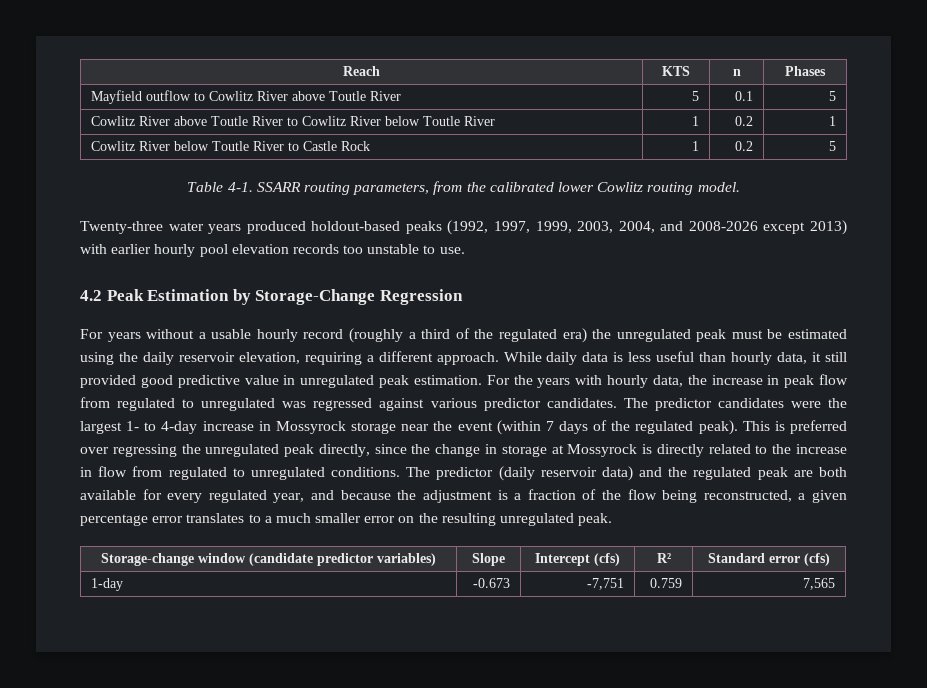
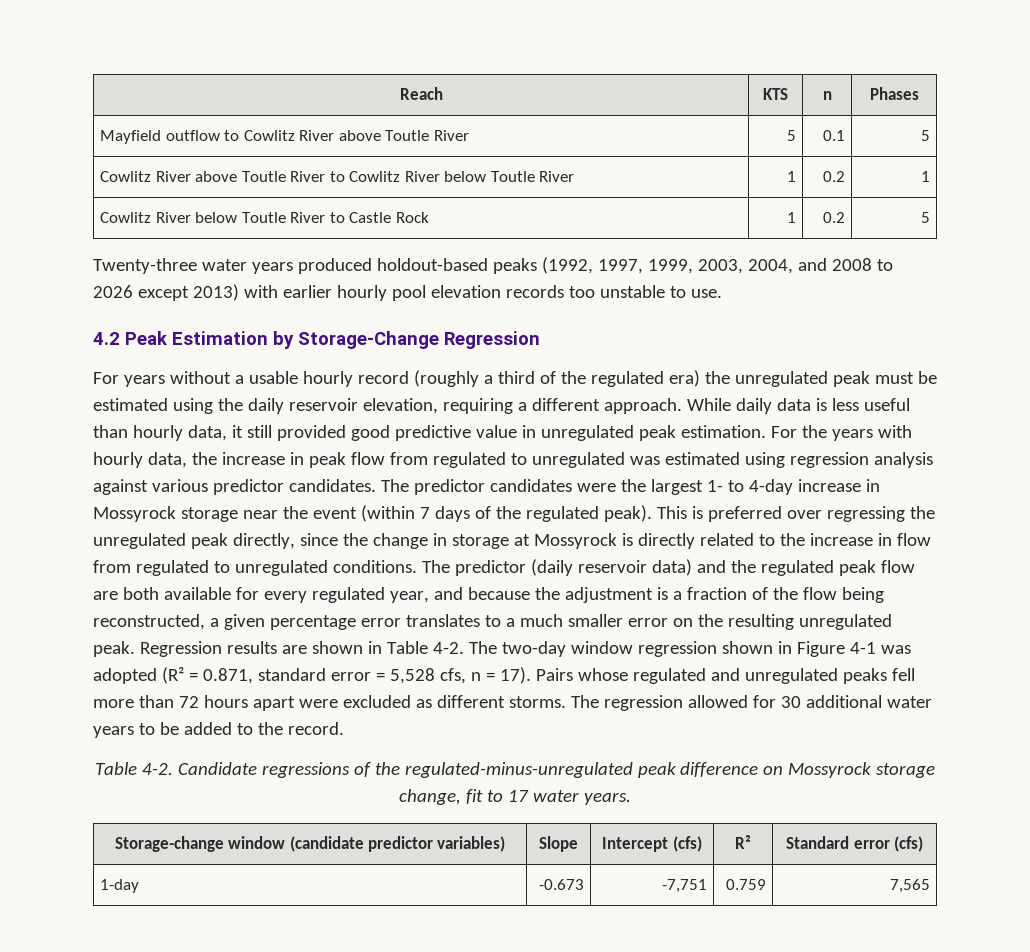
- Table 4-1. SSARR routing parameters, from the calibrated lower Cowlitz routing model.
- Twenty-three water years produced holdout-based peaks (1992, 1997, 1999, 2003, 2004, and 2008-2026 except 2013) with earlier hourly pool elevation records too unstable to use.
+ Twenty-three water years produced holdout-based peaks (1992, 1997, 1999, 2003, 2004, and 2008 to 2026 except 2013) with earlier hourly pool elevation records too unstable to use.
- For the years with hourly data, the increase in peak flow from regulated to unregulated was regressed against various predictor candidates.
+ For the years with hourly data, the increase in peak flow from regulated to unregulated was estimated using regression analysis against various predictor candidates.
- The predictor (daily reservoir data) and the regulated peak are both available for every regulated year, and because the adjustment is a fraction of the flow being reconstructed, a given percentage error translates to a much smaller error on the resulting unregulated peak.
+ The predictor (daily reservoir data) and the regulated peak flow are both available for every regulated year, and because the adjustment is a fraction of the flow being reconstructed, a given percentage error translates to a much smaller error on the resulting unregulated peak. Regression results are shown in Table 4-2. The two-day window regression shown in Figure 4-1 was adopted (R² = 0.871, standard error = 5,528 cfs, n = 17). Pairs whose regulated and unregulated peaks fell more than 72 hours apart were excluded as different storms. The regression allowed for 30 additional water years to be added to the record.
+ Table 4-2. Candidate regressions of the regulated-minus-unregulated peak difference on Mossyrock storage change, fit to 17 water years.

